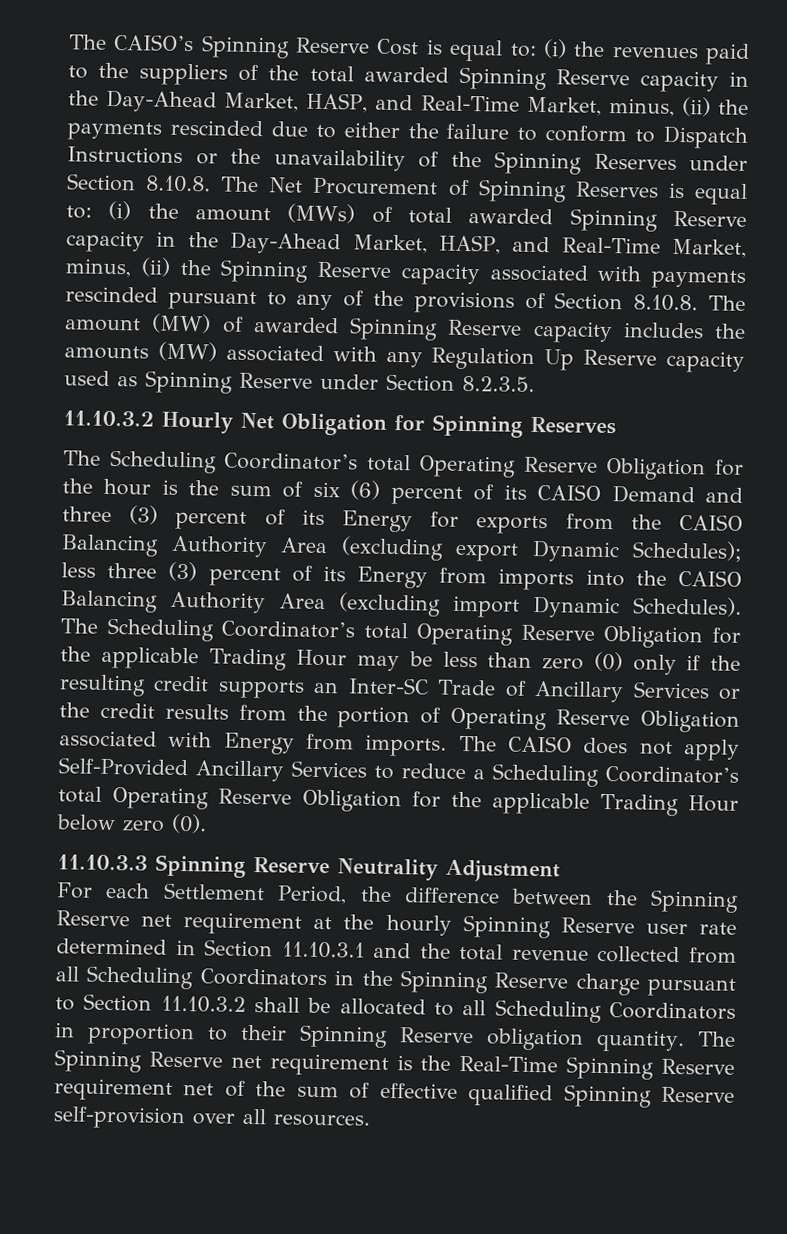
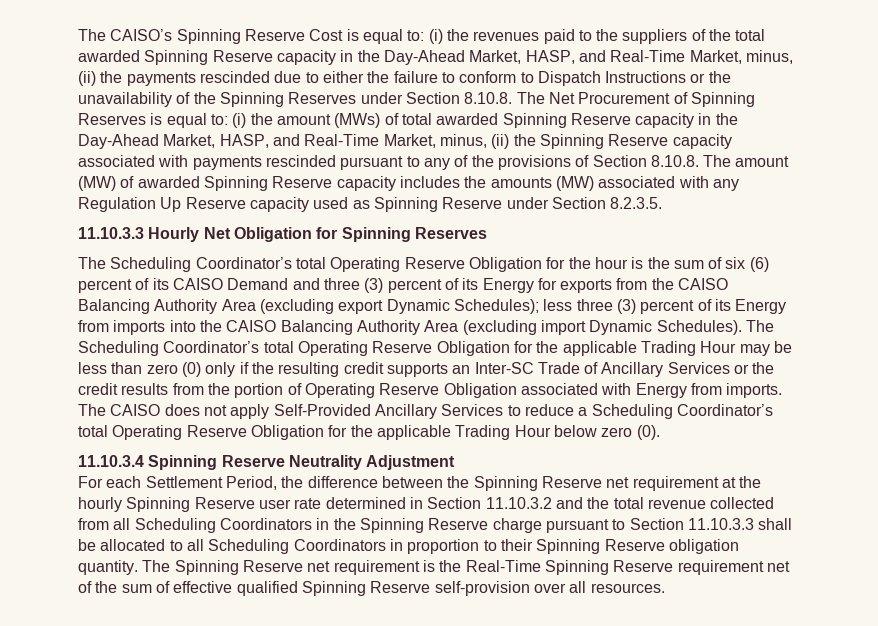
- 11.10.3.2 Hourly Net Obligation for Spinning Reserves
+ 11.10.3.3 Hourly Net Obligation for Spinning Reserves
- 11.10.3.3 Spinning Reserve Neutrality Adjustment
+ 11.10.3.4 Spinning Reserve Neutrality Adjustment
- For each Settlement Period, the difference between the Spinning Reserve net requirement at the hourly Spinning Reserve user rate determined in Section 11.10.3.1 and the total revenue collected from all Scheduling Coordinators in the Spinning Reserve charge pursuant to Section 11.10.3.2 shall be allocated to all Scheduling Coordinators in proportion to their Spinning Reserve obligation quantity.
+ For each Settlement Period, the difference between the Spinning Reserve net requirement at the hourly Spinning Reserve user rate determined in Section 11.10.3.2 and the total revenue collected from all Scheduling Coordinators in the Spinning Reserve charge pursuant to Section 11.10.3.3 shall be allocated to all Scheduling Coordinators in proportion to their Spinning Reserve obligation quantity.

